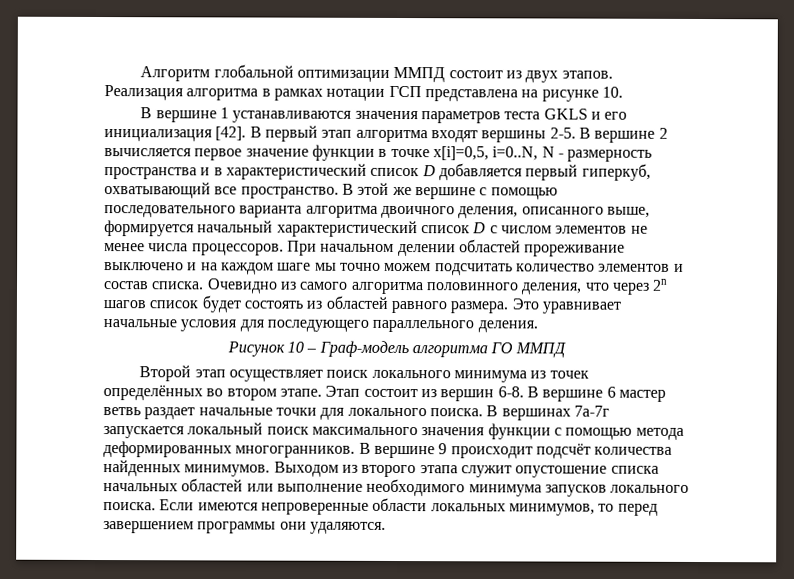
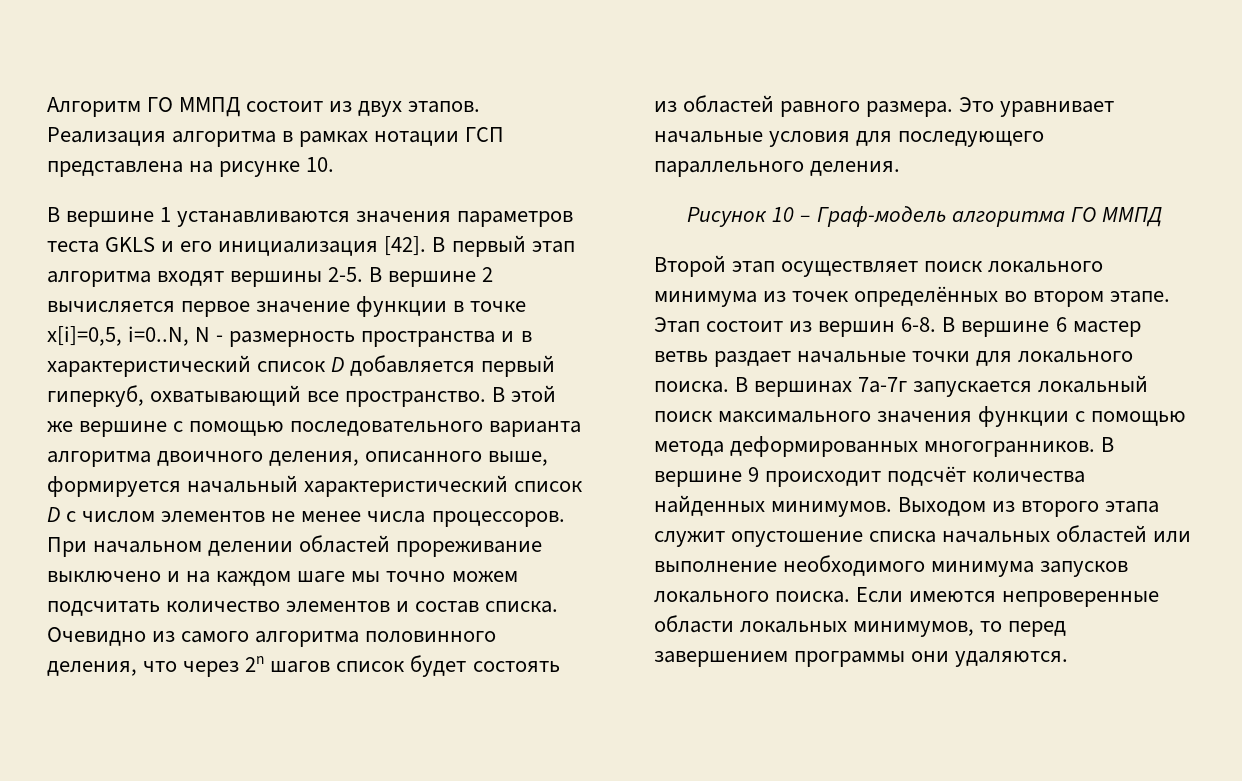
- Алгоритм глобальной оптимизации ММПД состоит из двух этапов.
+ Алгоритм ГО ММПД состоит из двух этапов.

